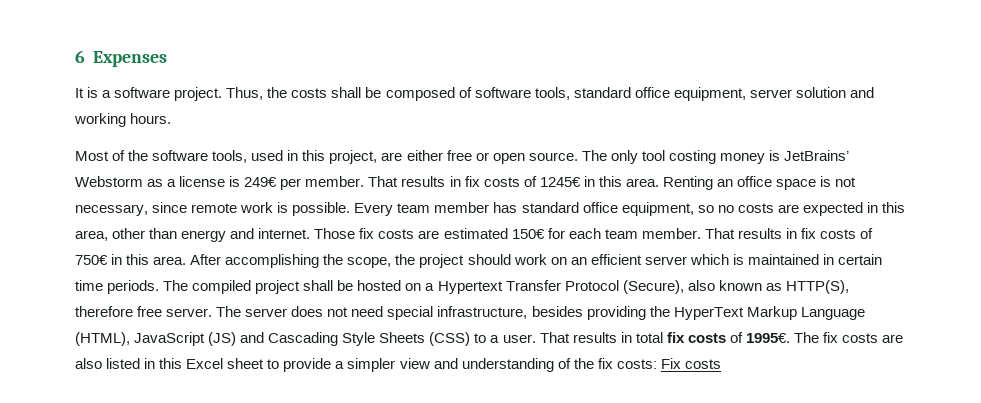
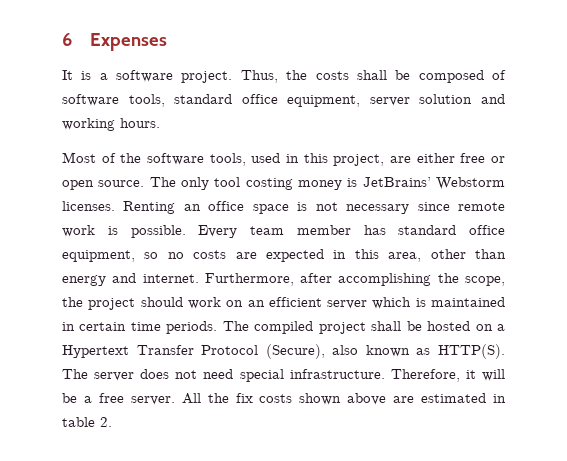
- The only tool costing money is JetBrains’ Webstorm as a license is 249€ per member. That results in fix costs of 1245€ in this area.
+ The only tool costing money is JetBrains’ Webstorm licenses.
- Renting an office space is not necessary, since remote work is possible.
+ Renting an office space is not necessary since remote work is possible.
- Those fix costs are estimated 150€ for each team member. That results in fix costs of 750€ in this area. After accomplishing the scope, the project should work on an efficient server which is maintained in certain time periods.
+ Furthermore, after accomplishing the scope, the project should work on an efficient server which is maintained in certain time periods.
- The compiled project shall be hosted on a Hypertext Transfer Protocol (Secure), also known as HTTP(S), therefore free server.
+ The compiled project shall be hosted on a Hypertext Transfer Protocol (Secure), also known as HTTP(S).
- The server does not need special infrastructure, besides providing the HyperText Markup Language (HTML), JavaScript (JS) and Cascading Style Sheets (CSS) to a user. That results in total fix costs of 1995€. The fix costs are also listed in this Excel sheet to provide a simpler view and understanding of the fix costs: Fix costs
+ The server does not need special infrastructure. Therefore, it will be a free server. All the fix costs shown above are estimated in table 2.

